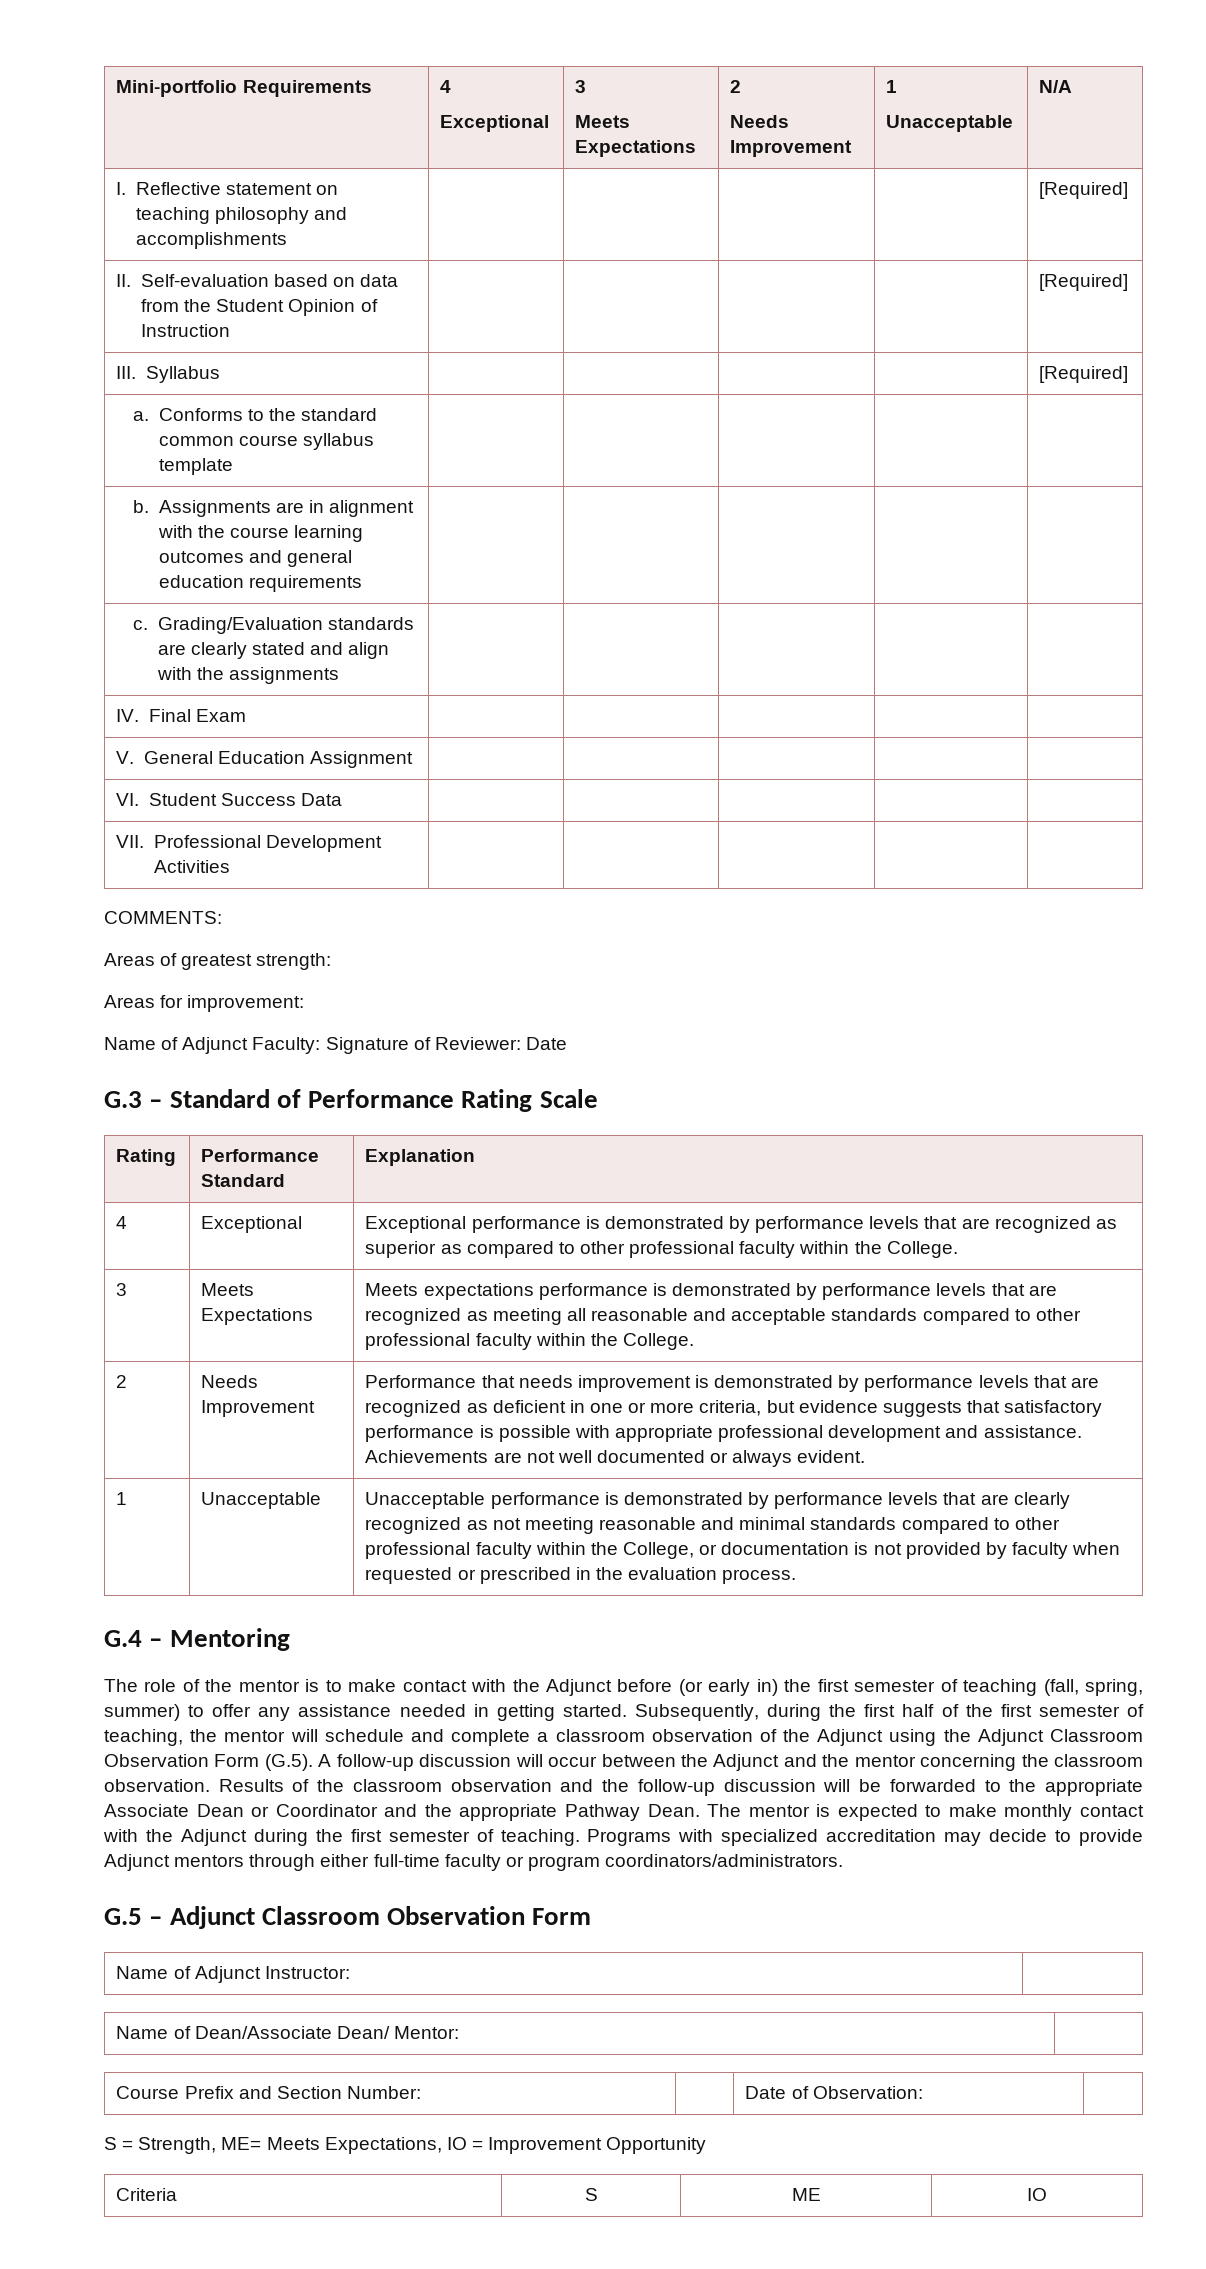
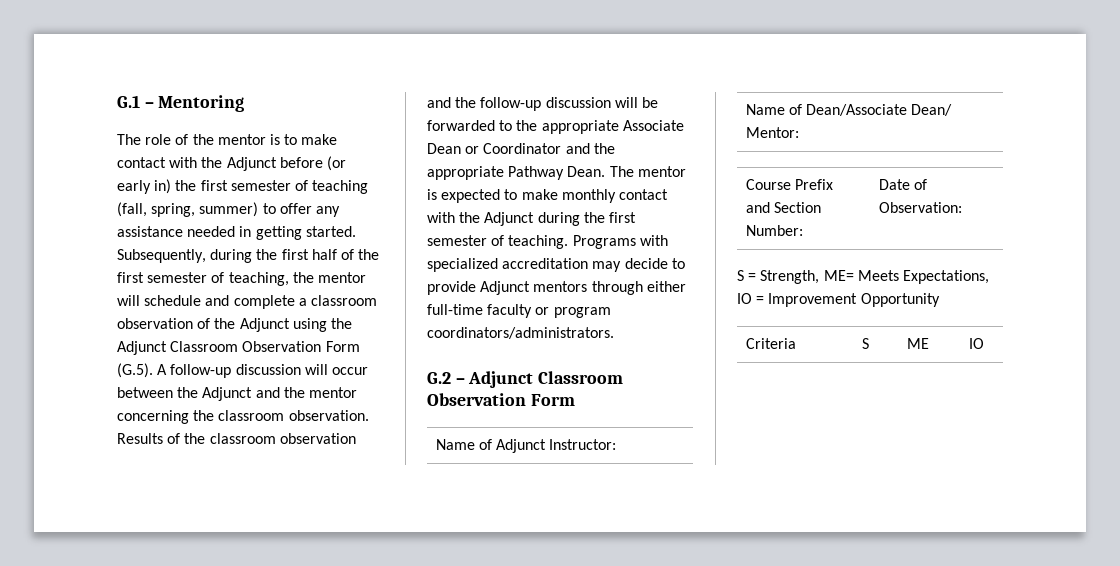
- Mini-portfolio Requirements | 4
- Exceptional | 3
- Meets Expectations | 2
- Needs Improvement | 1
- Unacceptable | N/A
- I. Reflective statement on teaching philosophy and accomplishments | | | | | [Required]
- II. Self-evaluation based on data from the Student Opinion of Instruction | | | | | [Required]
- III. Syllabus | | | | | [Required]
- a. Conforms to the standard common course syllabus template | | | | |
- b. Assignments are in alignment with the course learning outcomes and general education requirements | | | | |
- c. Grading/Evaluation standards are clearly stated and align with the assignments | | | | |
- IV. Final Exam | | | | |
- V. General Education Assignment | | | | |
- VI. Student Success Data | | | | |
- VII. Professional Development Activities | | | | |
- COMMENTS:
- Areas of greatest strength:
- Areas for improvement:
- Name of Adjunct Faculty: Signature of Reviewer: Date
- G.3 – Standard of Performance Rating Scale
- Rating | Performance Standard | Explanation
- 4 | Exceptional | Exceptional performance is demonstrated by performance levels that are recognized as superior as compared to other professional faculty within the College.
- 3 | Meets Expectations | Meets expectations performance is demonstrated by performance levels that are recognized as meeting all reasonable and acceptable standards compared to other professional faculty within the College.
- 2 | Needs Improvement | Performance that needs improvement is demonstrated by performance levels that are recognized as deficient in one or more criteria, but evidence suggests that satisfactory performance is possible with appropriate professional development and assistance. Achievements are not well documented or always evident.
- 1 | Unacceptable | Unacceptable performance is demonstrated by performance levels that are clearly recognized as not meeting reasonable and minimal standards compared to other professional faculty within the College, or documentation is not provided by faculty when requested or prescribed in the evaluation process.
- G.4 – Mentoring
+ G.1 – Mentoring
- G.5 – Adjunct Classroom Observation Form
+ G.2 – Adjunct Classroom Observation Form

